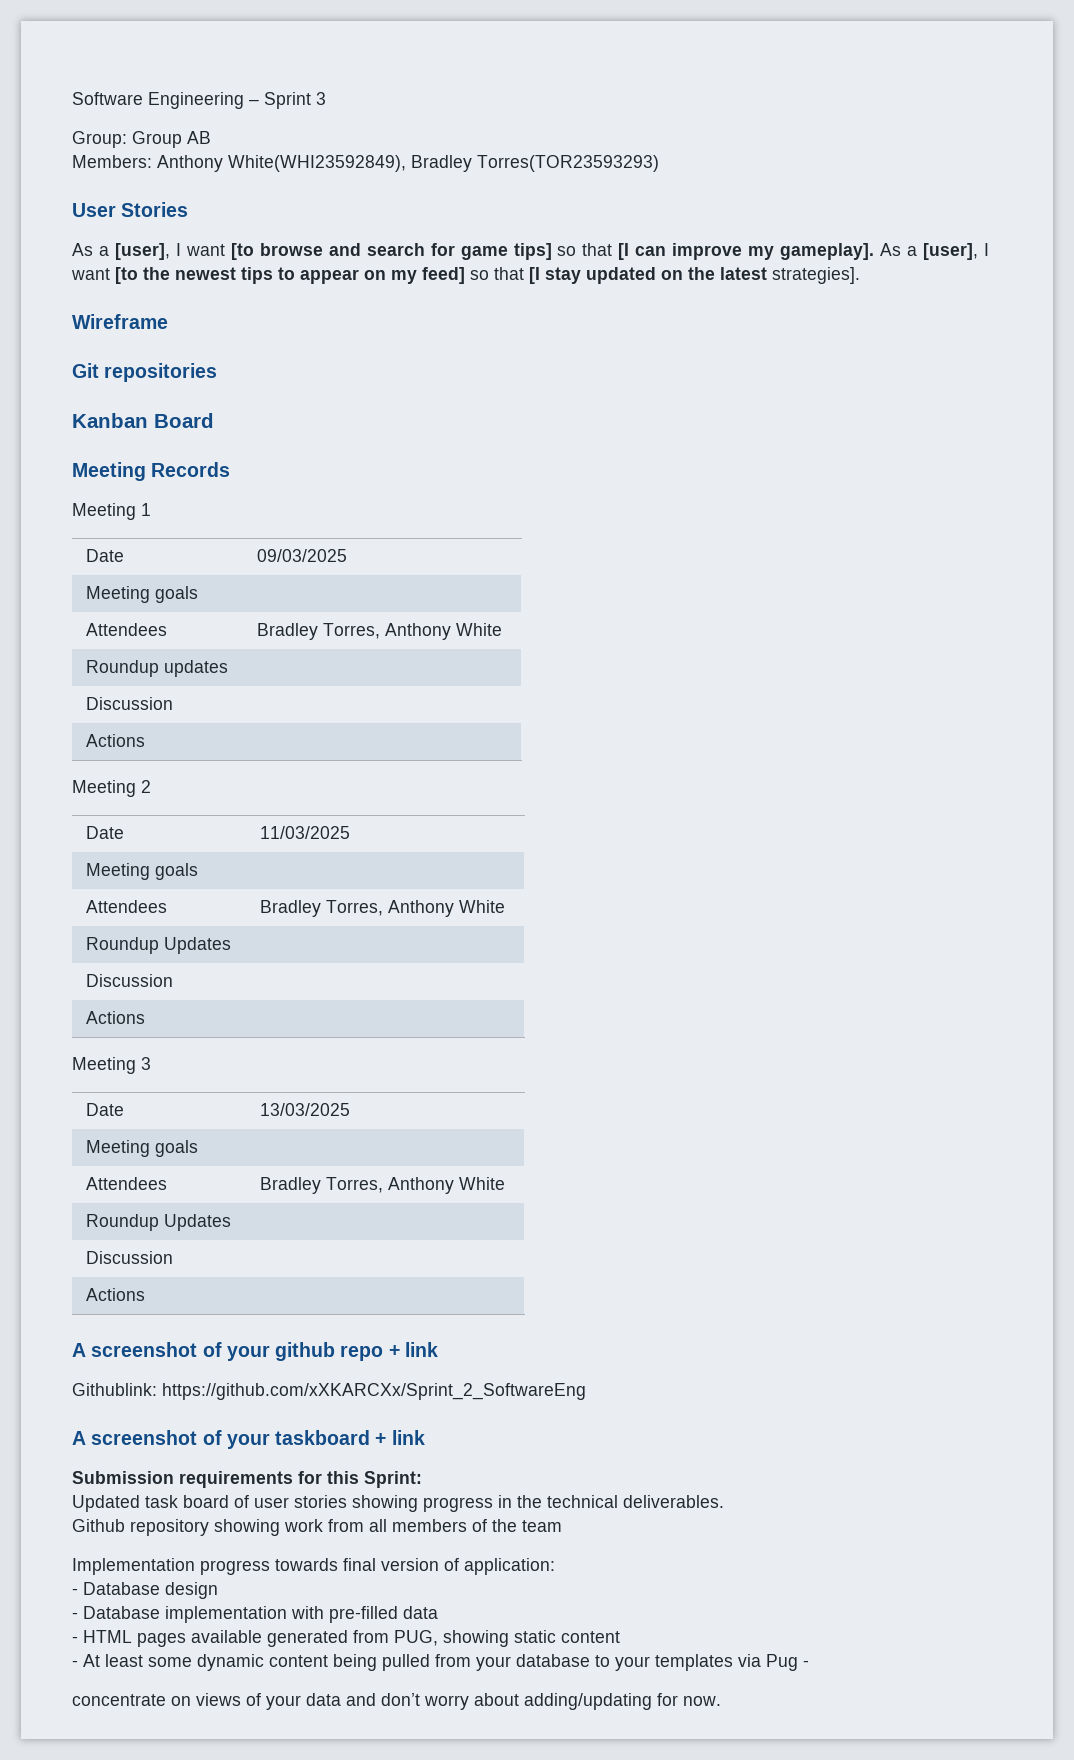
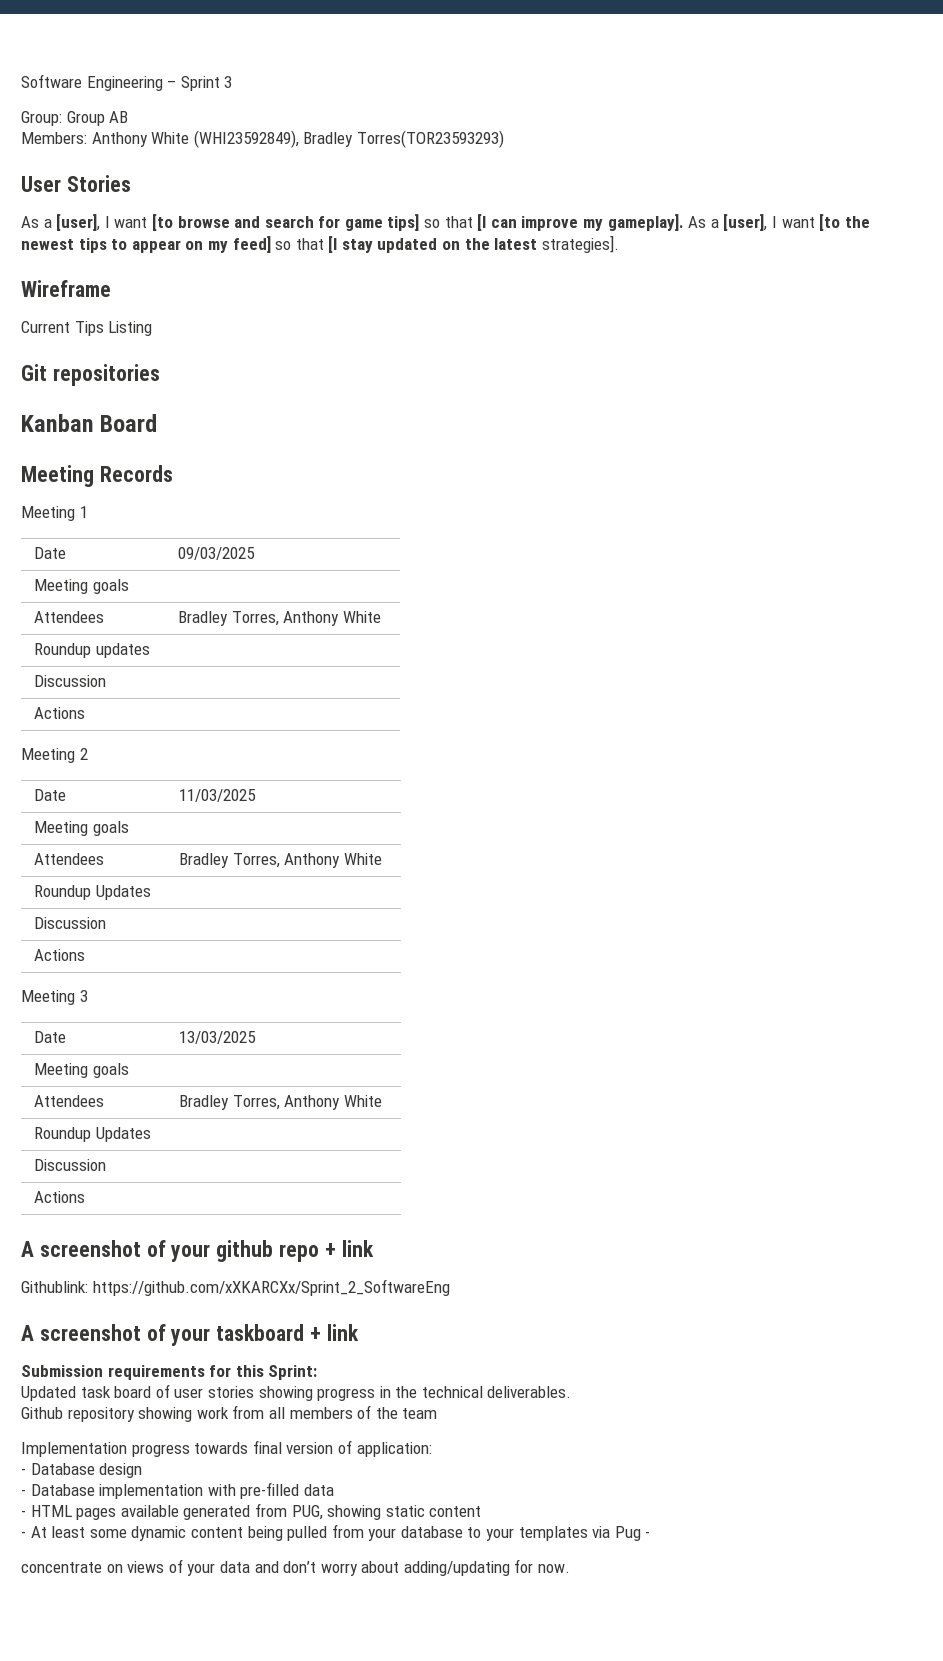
- Members: Anthony White(WHI23592849), Bradley Torres(TOR23593293)
+ Members: Anthony White (WHI23592849), Bradley Torres(TOR23593293)
+ Current Tips Listing

